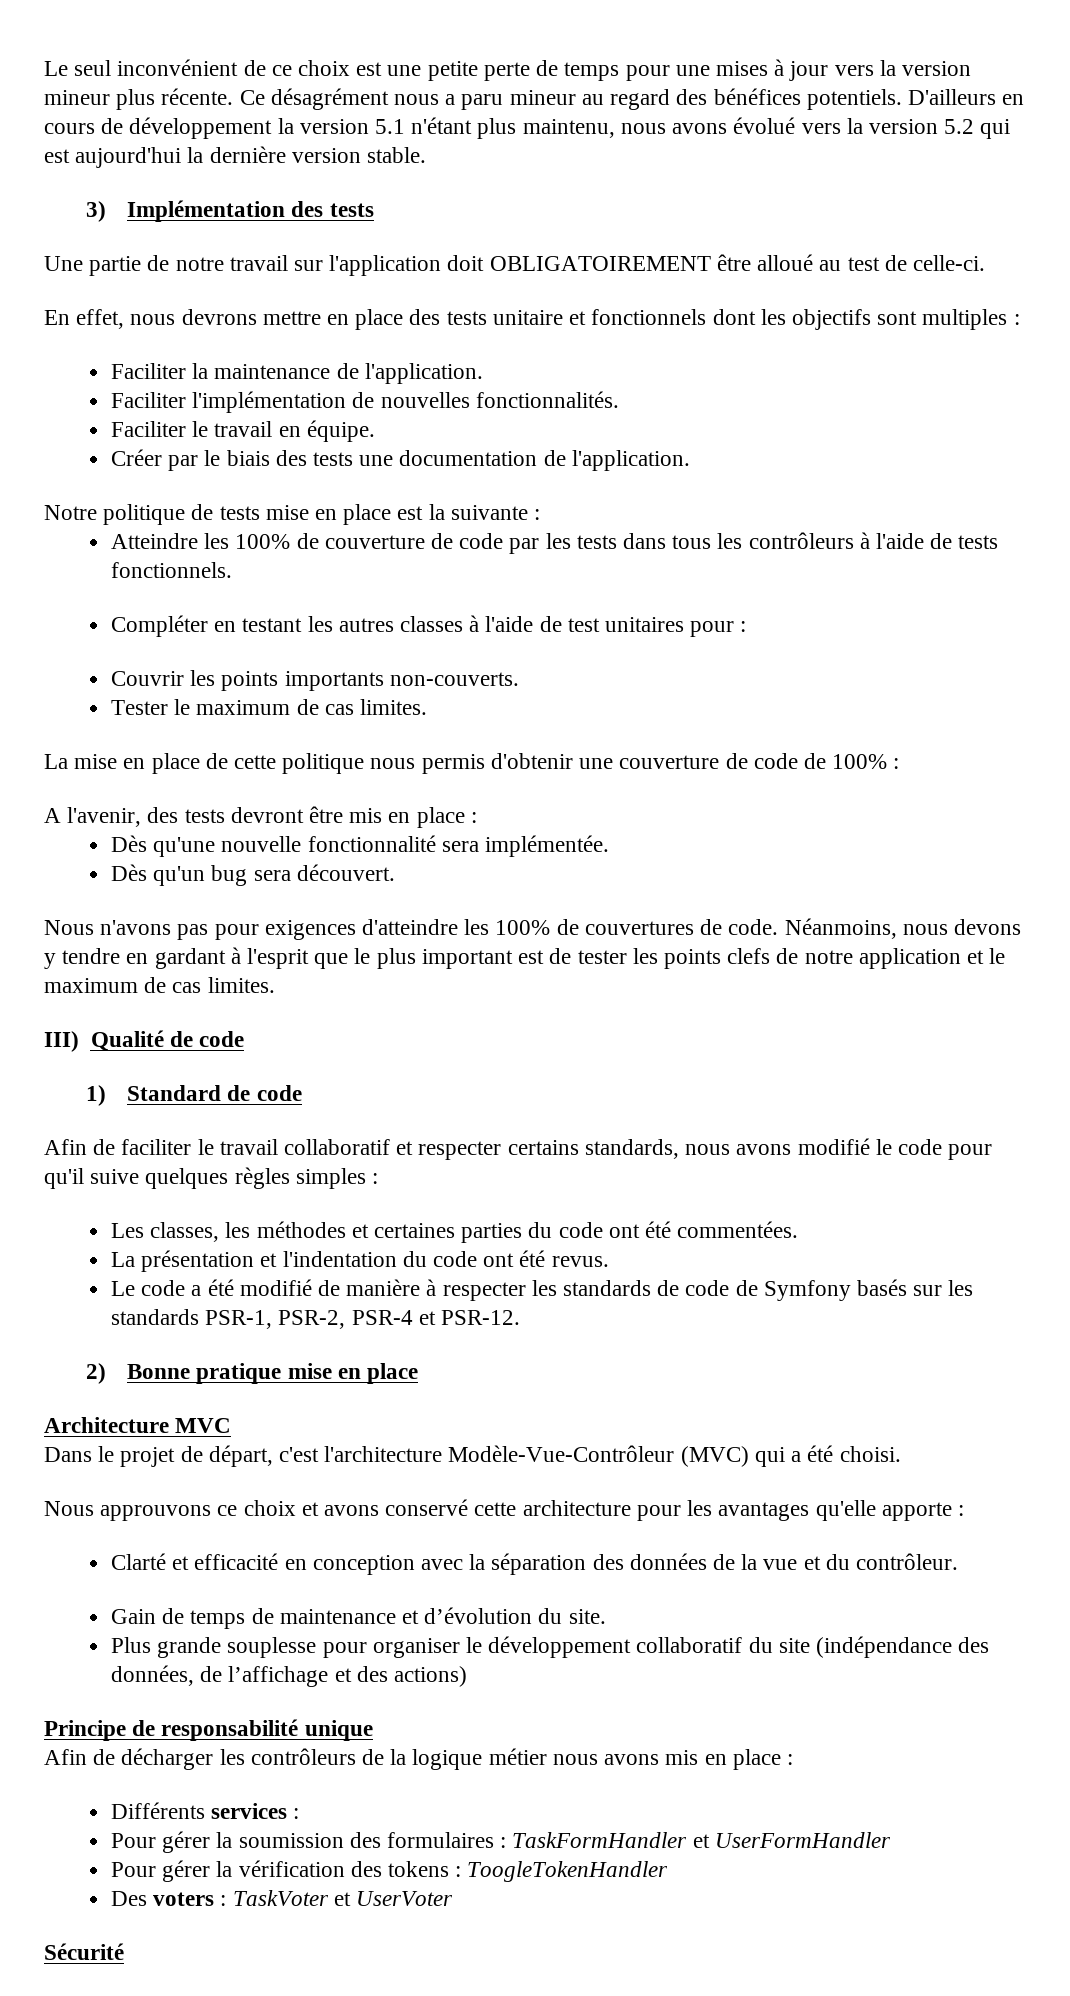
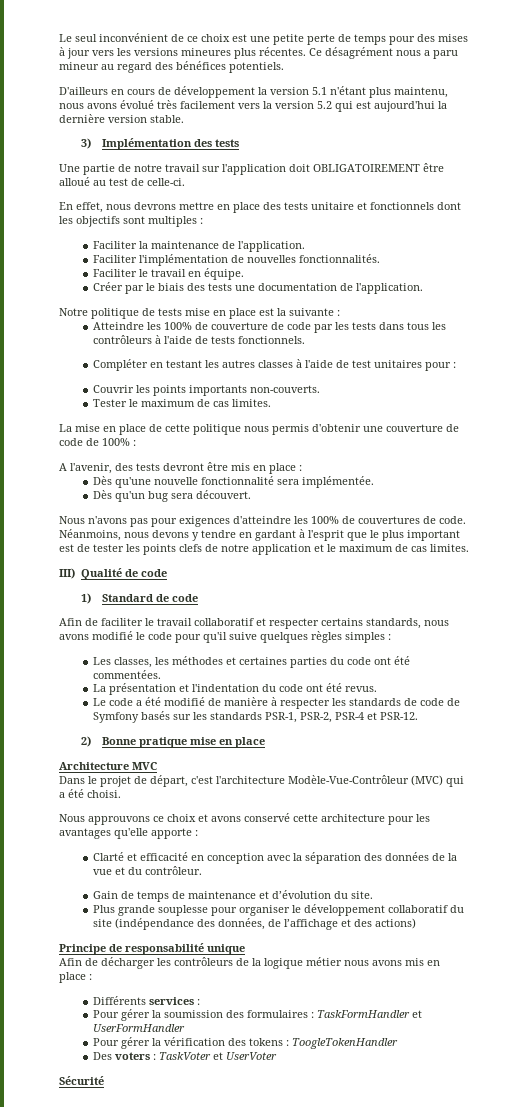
- Le seul inconvénient de ce choix est une petite perte de temps pour une mises à jour vers la version mineur plus récente.
+ Le seul inconvénient de ce choix est une petite perte de temps pour des mises à jour vers les versions mineures plus récentes.
- Ce désagrément nous a paru mineur au regard des bénéfices potentiels. D'ailleurs en cours de développement la version 5.1 n'étant plus maintenu, nous avons évolué vers la version 5.2 qui est aujourd'hui la dernière version stable.
+ Ce désagrément nous a paru mineur au regard des bénéfices potentiels.
+ D'ailleurs en cours de développement la version 5.1 n'étant plus maintenu, nous avons évolué très facilement vers la version 5.2 qui est aujourd'hui la dernière version stable.

